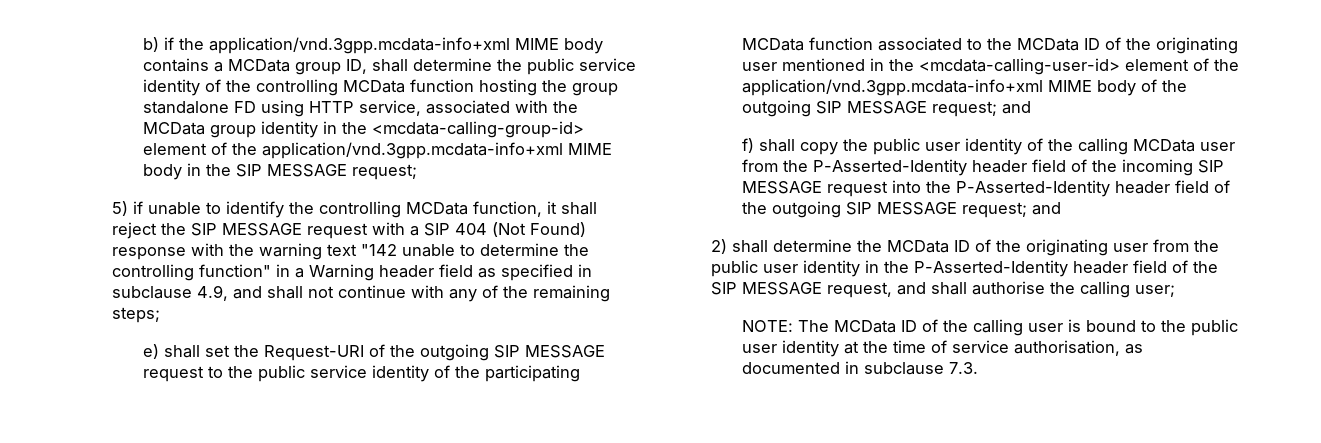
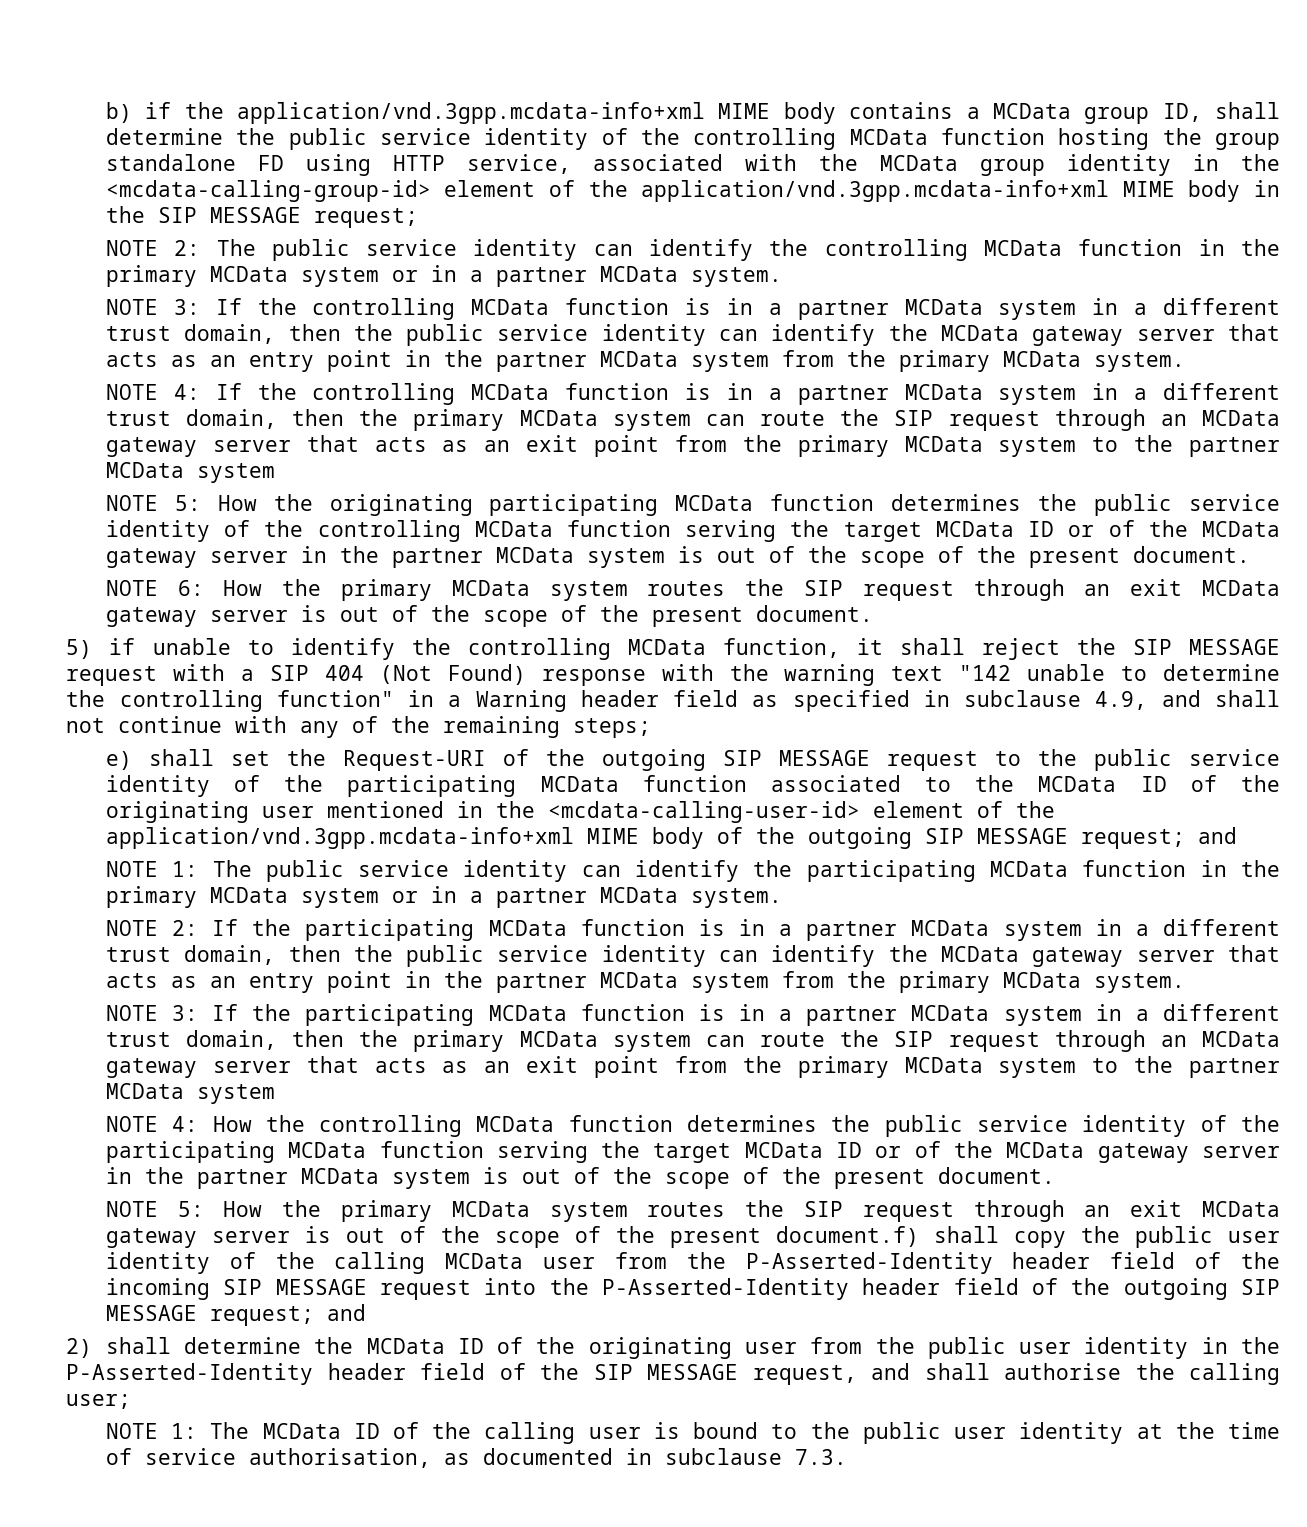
+ NOTE 2: The public service identity can identify the controlling MCData function in the primary MCData system or in a partner MCData system.
+ NOTE 3: If the controlling MCData function is in a partner MCData system in a different trust domain, then the public service identity can identify the MCData gateway server that acts as an entry point in the partner MCData system from the primary MCData system.
+ NOTE 4: If the controlling MCData function is in a partner MCData system in a different trust domain, then the primary MCData system can route the SIP request through an MCData gateway server that acts as an exit point from the primary MCData system to the partner MCData system
+ NOTE 5: How the originating participating MCData function determines the public service identity of the controlling MCData function serving the target MCData ID or of the MCData gateway server in the partner MCData system is out of the scope of the present document.
+ NOTE 6: How the primary MCData system routes the SIP request through an exit MCData gateway server is out of the scope of the present document.
- f) shall copy the public user identity of the calling MCData user from the P-Asserted-Identity header field of the incoming SIP MESSAGE request into the P-Asserted-Identity header field of the outgoing SIP MESSAGE request; and
+ NOTE 1: The public service identity can identify the participating MCData function in the primary MCData system or in a partner MCData system.
+ NOTE 2: If the participating MCData function is in a partner MCData system in a different trust domain, then the public service identity can identify the MCData gateway server that acts as an entry point in the partner MCData system from the primary MCData system.
+ NOTE 3: If the participating MCData function is in a partner MCData system in a different trust domain, then the primary MCData system can route the SIP request through an MCData gateway server that acts as an exit point from the primary MCData system to the partner MCData system
+ NOTE 4: How the controlling MCData function determines the public service identity of the participating MCData function serving the target MCData ID or of the MCData gateway server in the partner MCData system is out of the scope of the present document.
+ NOTE 5: How the primary MCData system routes the SIP request through an exit MCData gateway server is out of the scope of the present document.f) shall copy the public user identity of the calling MCData user from the P-Asserted-Identity header field of the incoming SIP MESSAGE request into the P-Asserted-Identity header field of the outgoing SIP MESSAGE request; and
- NOTE: The MCData ID of the calling user is bound to the public user identity at the time of service authorisation, as documented in subclause 7.3.
+ NOTE 1: The MCData ID of the calling user is bound to the public user identity at the time of service authorisation, as documented in subclause 7.3.

